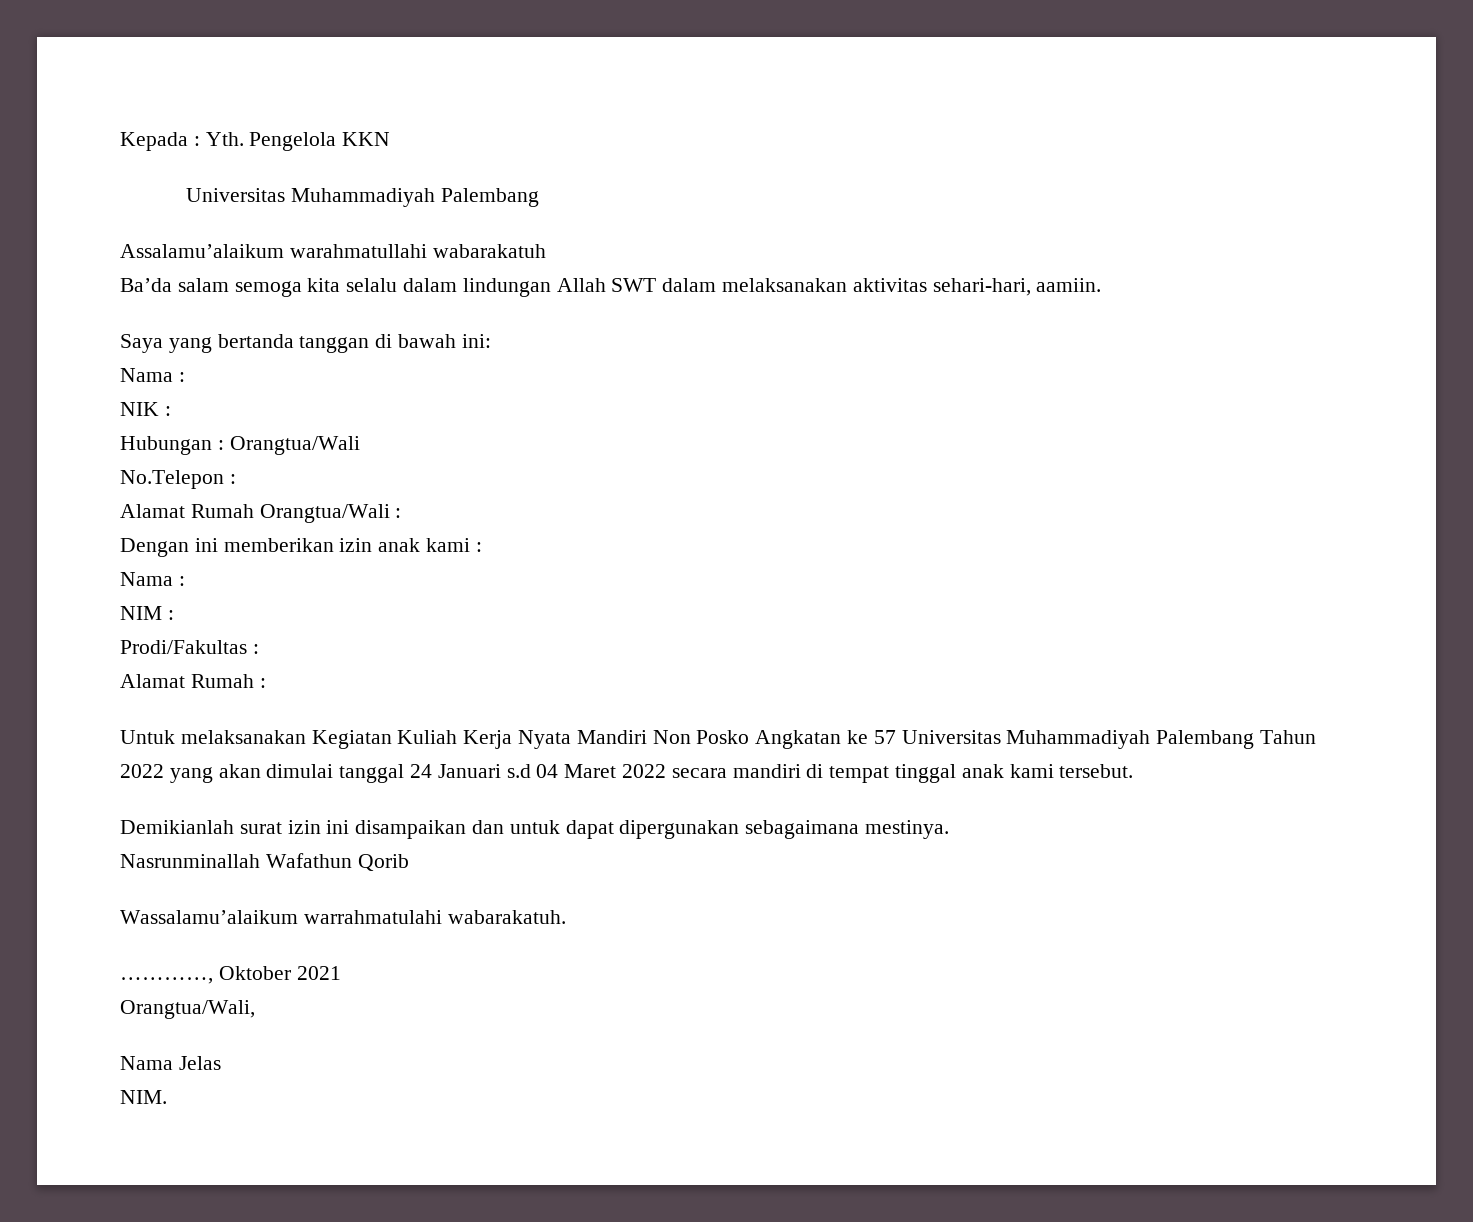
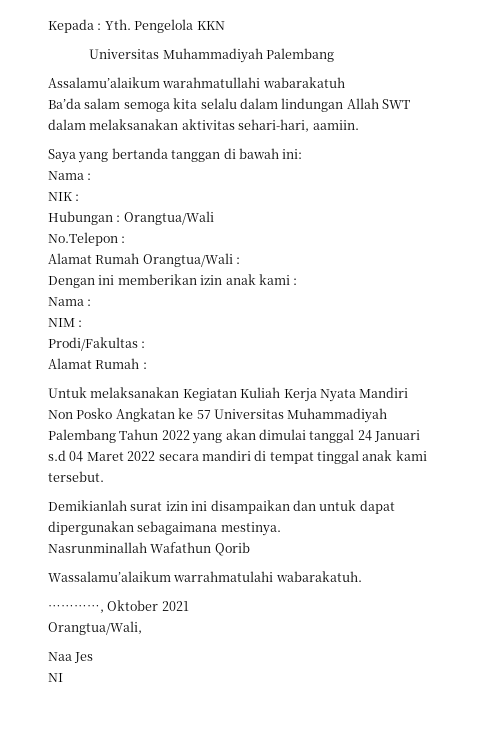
- Nama Jelas
- NIM.
+ Naa Jes
+ NI

